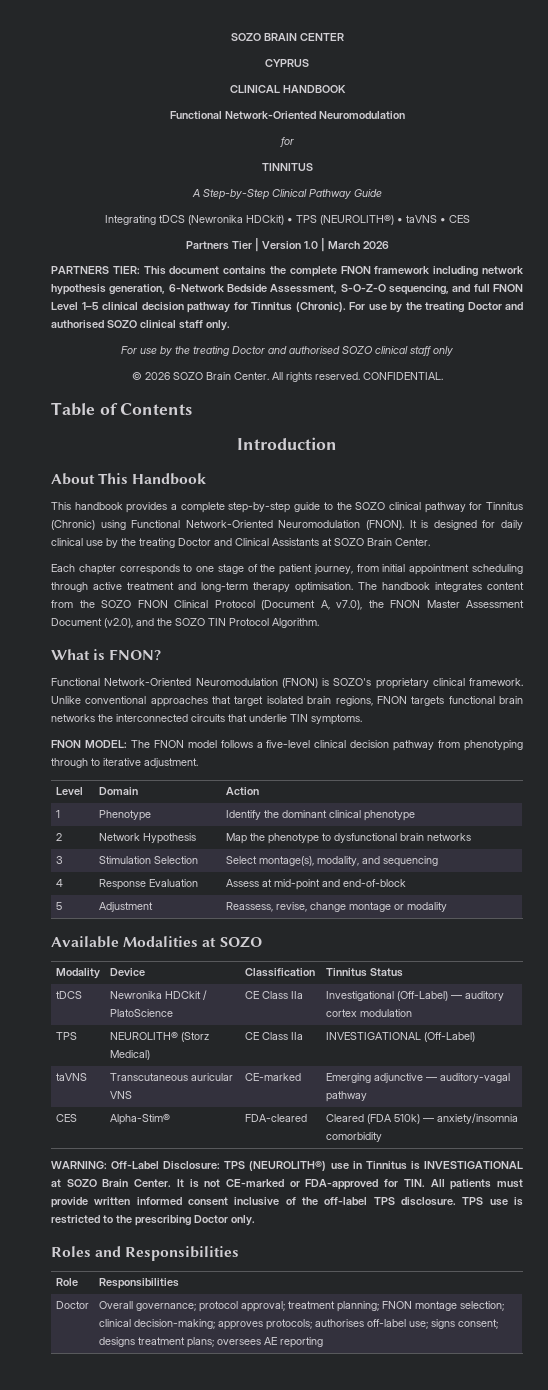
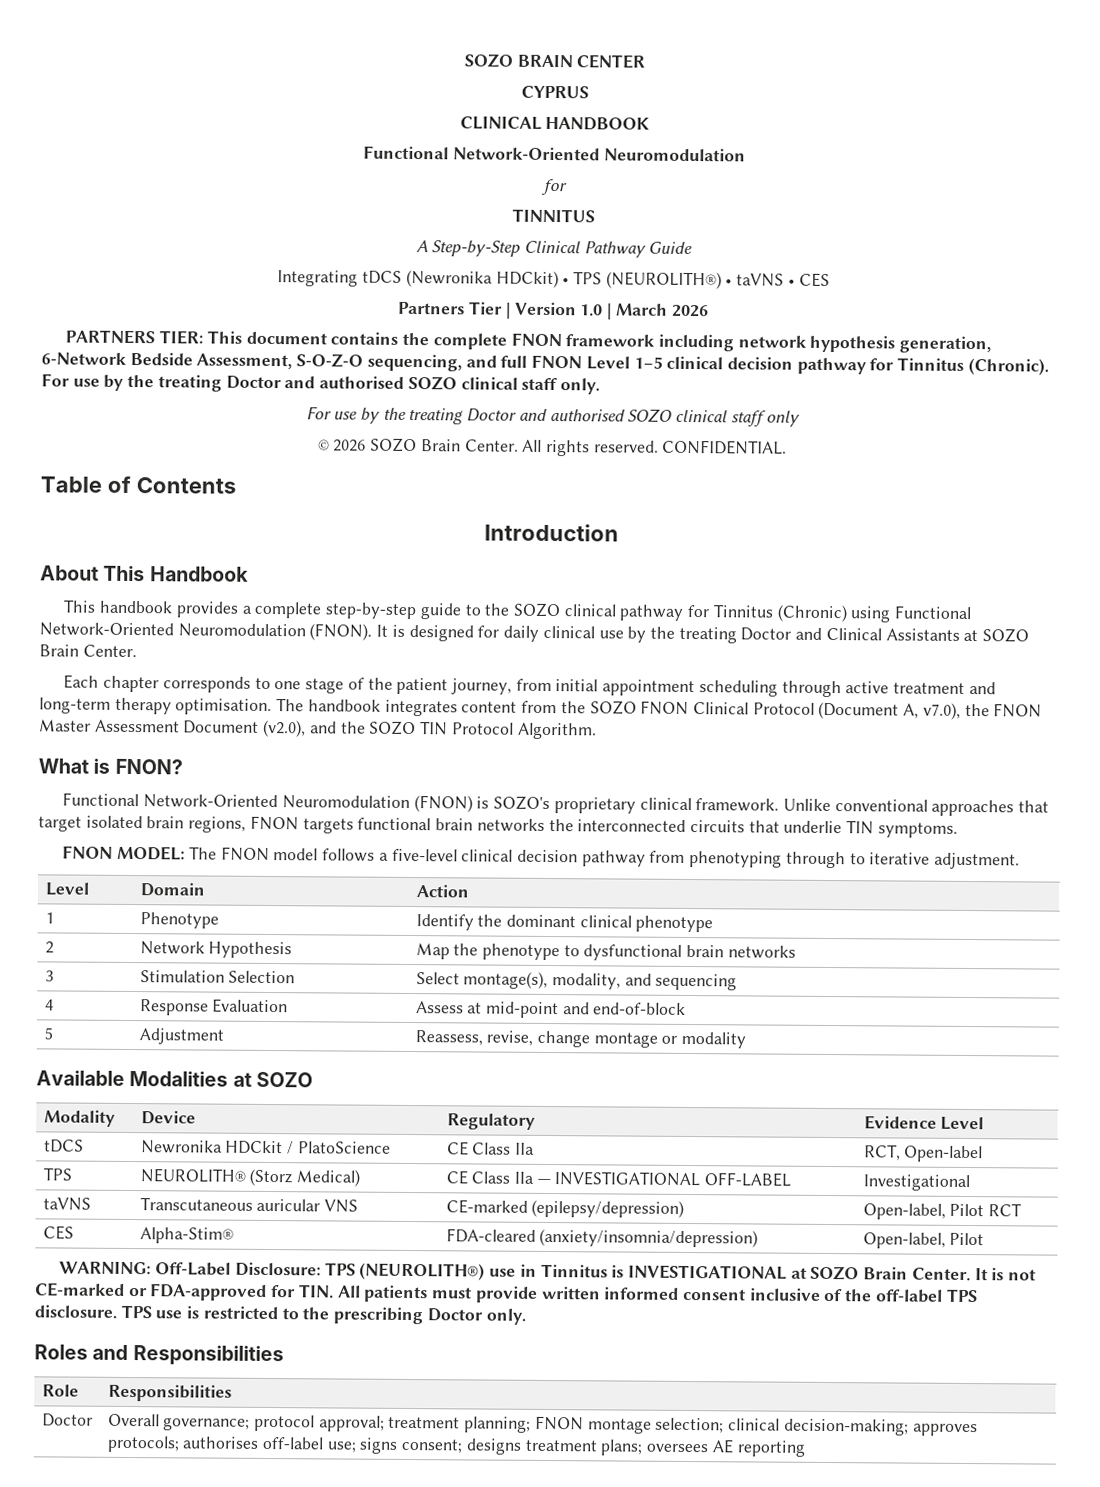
- Modality | Device | Classification | Tinnitus Status
+ Modality | Device | Regulatory | Evidence Level
- tDCS | Newronika HDCkit / PlatoScience | CE Class IIa | Investigational (Off-Label) — auditory cortex modulation
+ tDCS | Newronika HDCkit / PlatoScience | CE Class IIa | RCT, Open-label
- TPS | NEUROLITH® (Storz Medical) | CE Class IIa | INVESTIGATIONAL (Off-Label)
+ TPS | NEUROLITH® (Storz Medical) | CE Class IIa — INVESTIGATIONAL OFF-LABEL | Investigational
- taVNS | Transcutaneous auricular VNS | CE-marked | Emerging adjunctive — auditory-vagal pathway
- CES | Alpha-Stim® | FDA-cleared | Cleared (FDA 510k) — anxiety/insomnia comorbidity
+ taVNS | Transcutaneous auricular VNS | CE-marked (epilepsy/depression) | Open-label, Pilot RCT
+ CES | Alpha-Stim® | FDA-cleared (anxiety/insomnia/depression) | Open-label, Pilot

